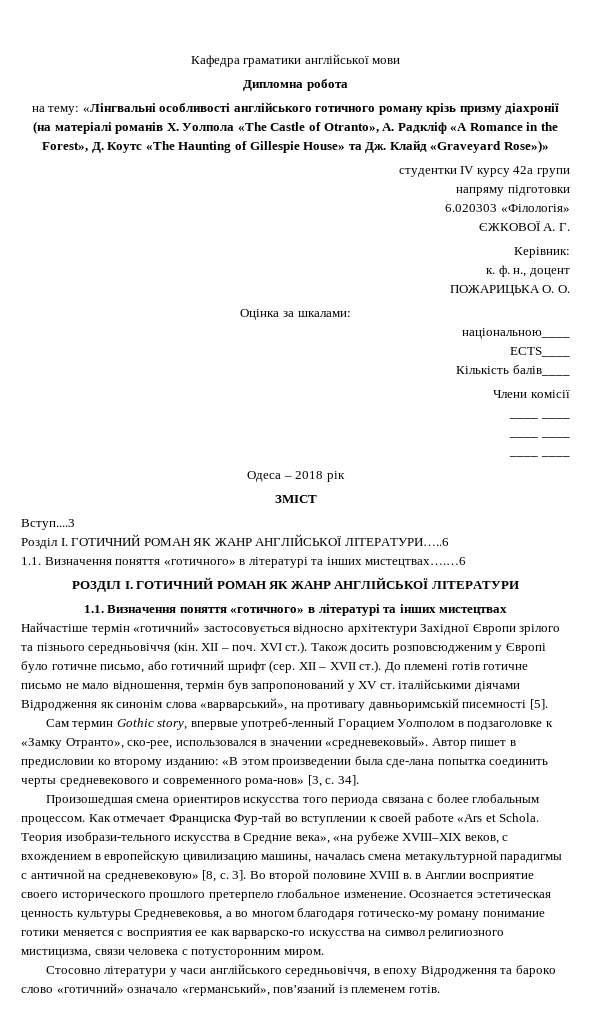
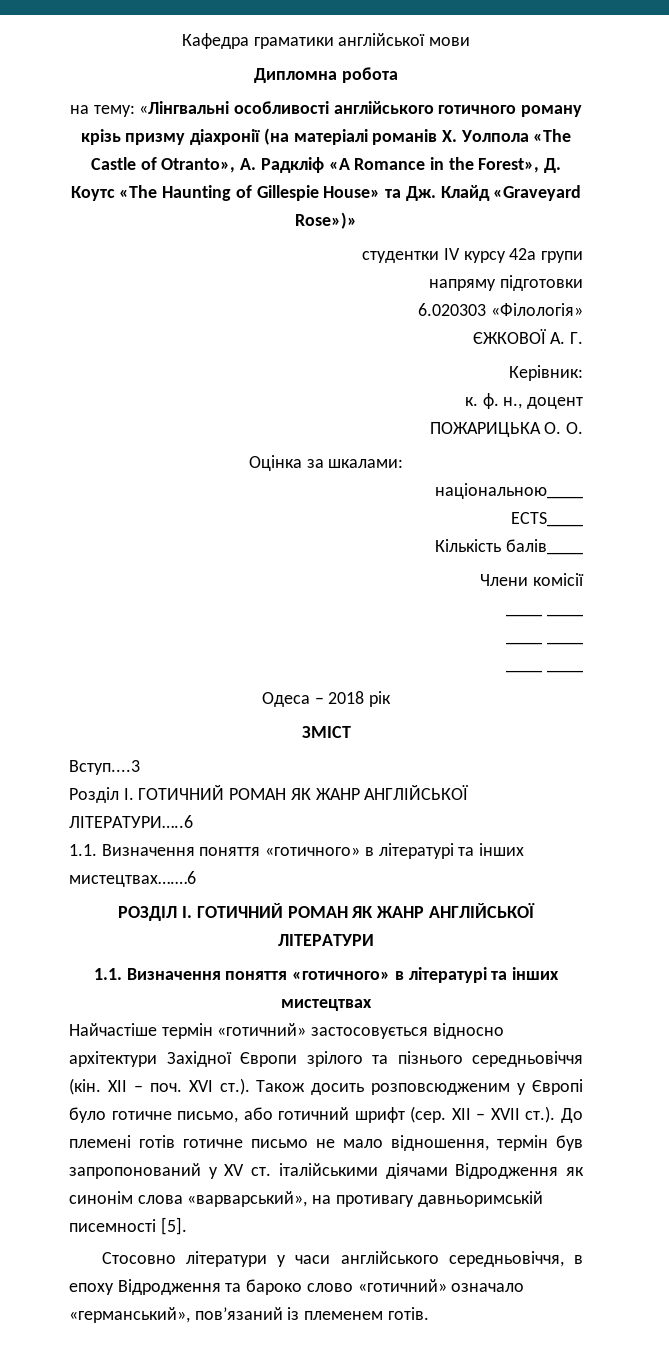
- Сам термин Gothic story, впервые употреб-ленный Горацием Уолполом в подзаголовке к «Замку Отранто», ско-рее, использовался в значении «средневековый». Автор пишет в предисловии ко второму изданию: «В этом произведении была сде-лана попытка соединить черты средневекового и современного рома-нов» [3, с. 34].
- Произошедшая смена ориентиров искусства того периода связана с более глобальным процессом. Как отмечает Франциска Фур-тай во вступлении к своей работе «Ars et Schola. Теория изобрази-тельного искусства в Средние века», «на рубеже XVIII–XIX веков, с вхождением в европейскую цивилизацию машины, началась смена метакультурной парадигмы с античной на средневековую» [8, с. 3]. Во второй половине XVIII в. в Англии восприятие своего исторического прошлого претерпело глобальное изменение. Осознается эстетическая ценность культуры Средневековья, а во многом благодаря готическо-му роману понимание готики меняется с восприятия ее как варварско-го искусства на символ религиозного мистицизма, связи человека с потусторонним миром.

